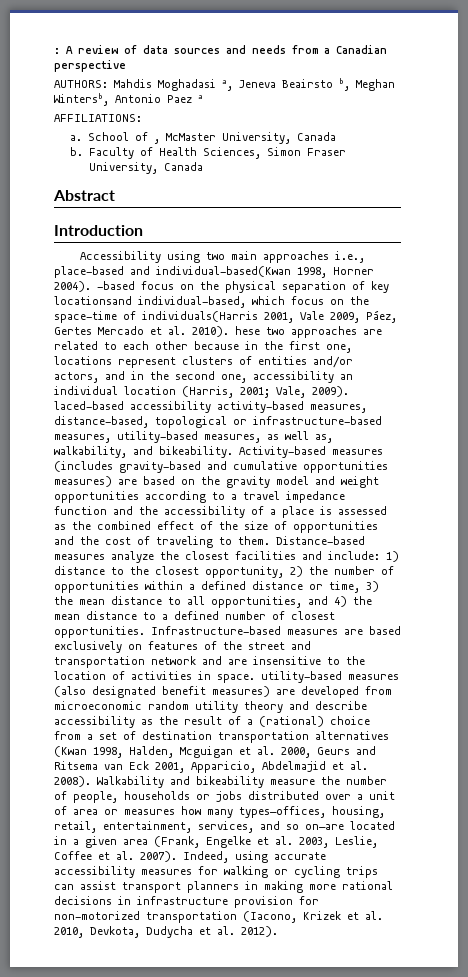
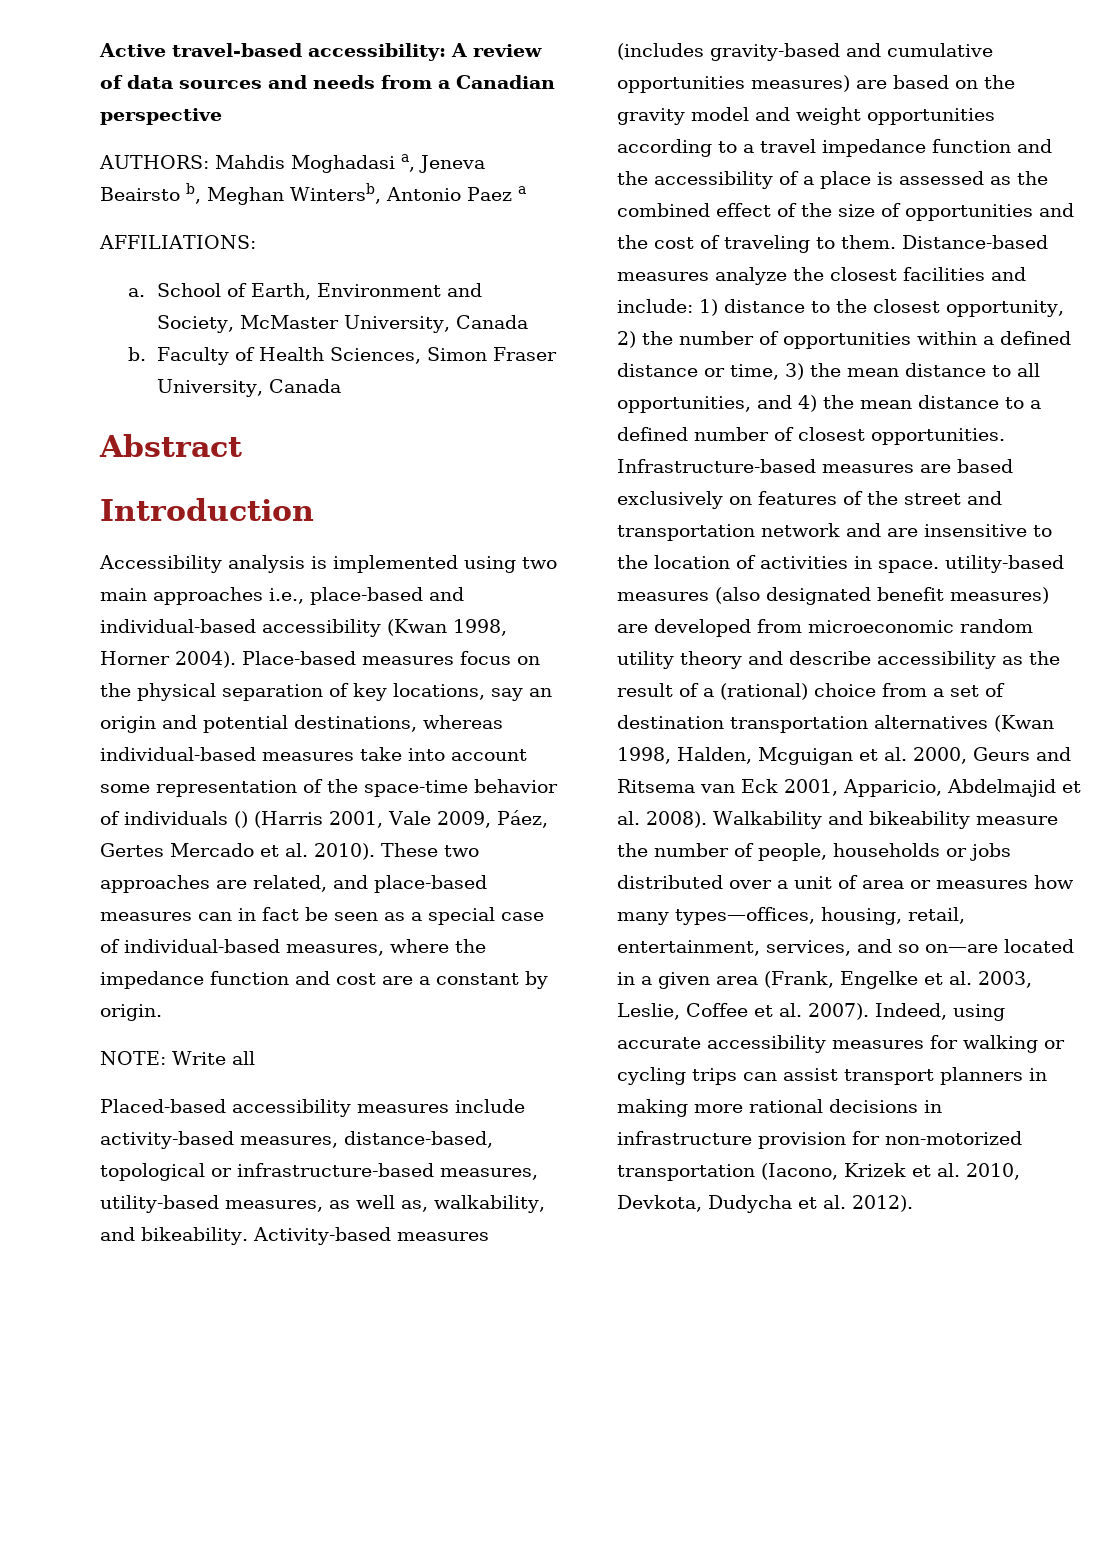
- : A review of data sources and needs from a Canadian perspective
+ Active travel-based accessibility: A review of data sources and needs from a Canadian perspective
- School of , McMaster University, Canada
+ School of Earth, Environment and Society, McMaster University, Canada
- Accessibility using two main approaches i.e., place-based and individual-based(Kwan 1998, Horner 2004).
+ Accessibility analysis is implemented using two main approaches i.e., place-based and individual-based accessibility (Kwan 1998, Horner 2004).
- -based focus on the physical separation of key locationsand individual-based, which focus on the space-time of individuals(Harris 2001, Vale 2009, Páez, Gertes Mercado et al. 2010). hese two approaches are related to each other because in the first one, locations represent clusters of entities and/or actors, and in the second one, accessibility an individual location (Harris, 2001; Vale, 2009). laced-based accessibility activity-based measures, distance-based, topological or infrastructure-based measures, utility-based measures, as well as, walkability, and bikeability.
+ Place-based measures focus on the physical separation of key locations, say an origin and potential destinations, whereas individual-based measures take into account some representation of the space-time behavior of individuals () (Harris 2001, Vale 2009, Páez, Gertes Mercado et al. 2010). These two approaches are related, and place-based measures can in fact be seen as a special case of individual-based measures, where the impedance function and cost are a constant by origin.
+ NOTE: Write all
+ Placed-based accessibility measures include activity-based measures, distance-based, topological or infrastructure-based measures, utility-based measures, as well as, walkability, and bikeability.

